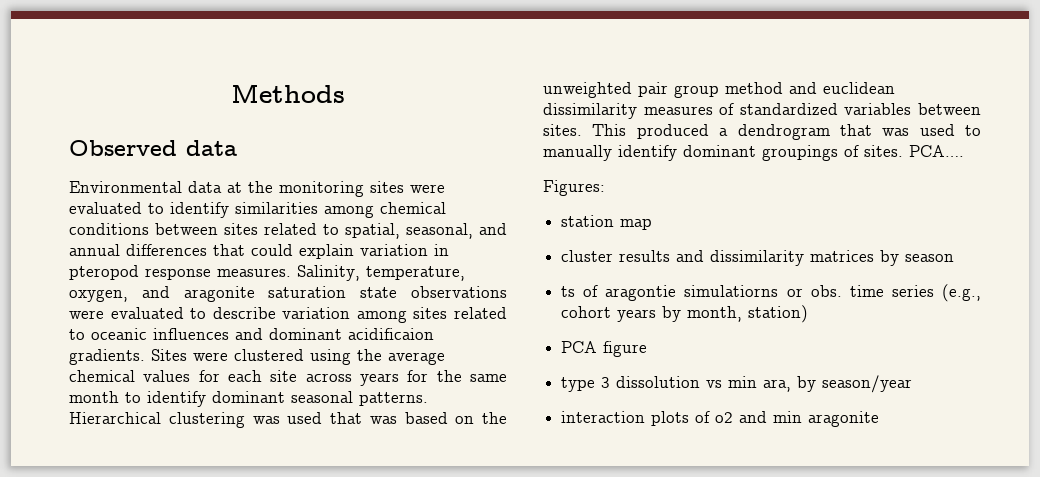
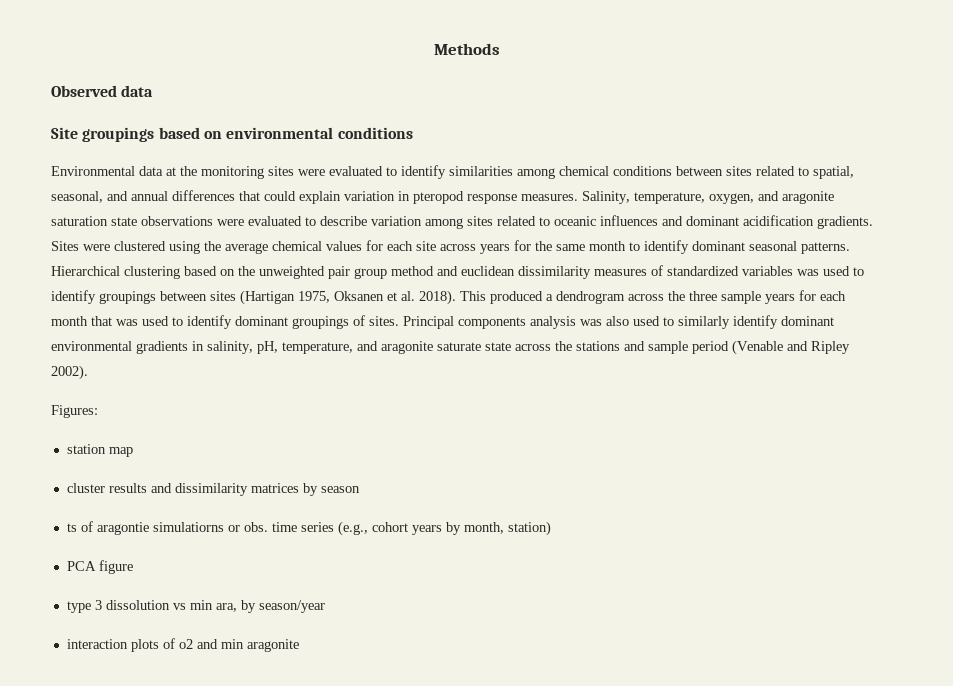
+ Site groupings based on environmental conditions
- Salinity, temperature, oxygen, and aragonite saturation state observations were evaluated to describe variation among sites related to oceanic influences and dominant acidificaion gradients.
+ Salinity, temperature, oxygen, and aragonite saturation state observations were evaluated to describe variation among sites related to oceanic influences and dominant acidification gradients.
- Hierarchical clustering was used that was based on the unweighted pair group method and euclidean dissimilarity measures of standardized variables between sites. This produced a dendrogram that was used to manually identify dominant groupings of sites.
+ Hierarchical clustering based on the unweighted pair group method and euclidean dissimilarity measures of standardized variables was used to identify groupings between sites (Hartigan 1975, Oksanen et al. 2018). This produced a dendrogram across the three sample years for each month that was used to identify dominant groupings of sites.
- PCA….
+ Principal components analysis was also used to similarly identify dominant environmental gradients in salinity, pH, temperature, and aragonite saturate state across the stations and sample period (Venable and Ripley 2002).

